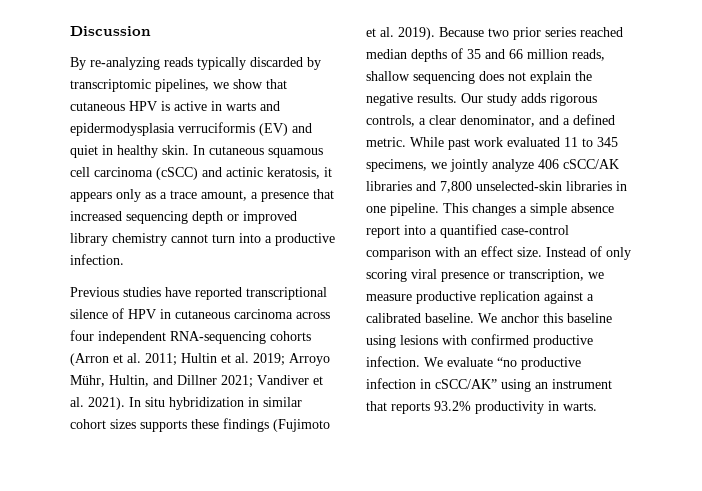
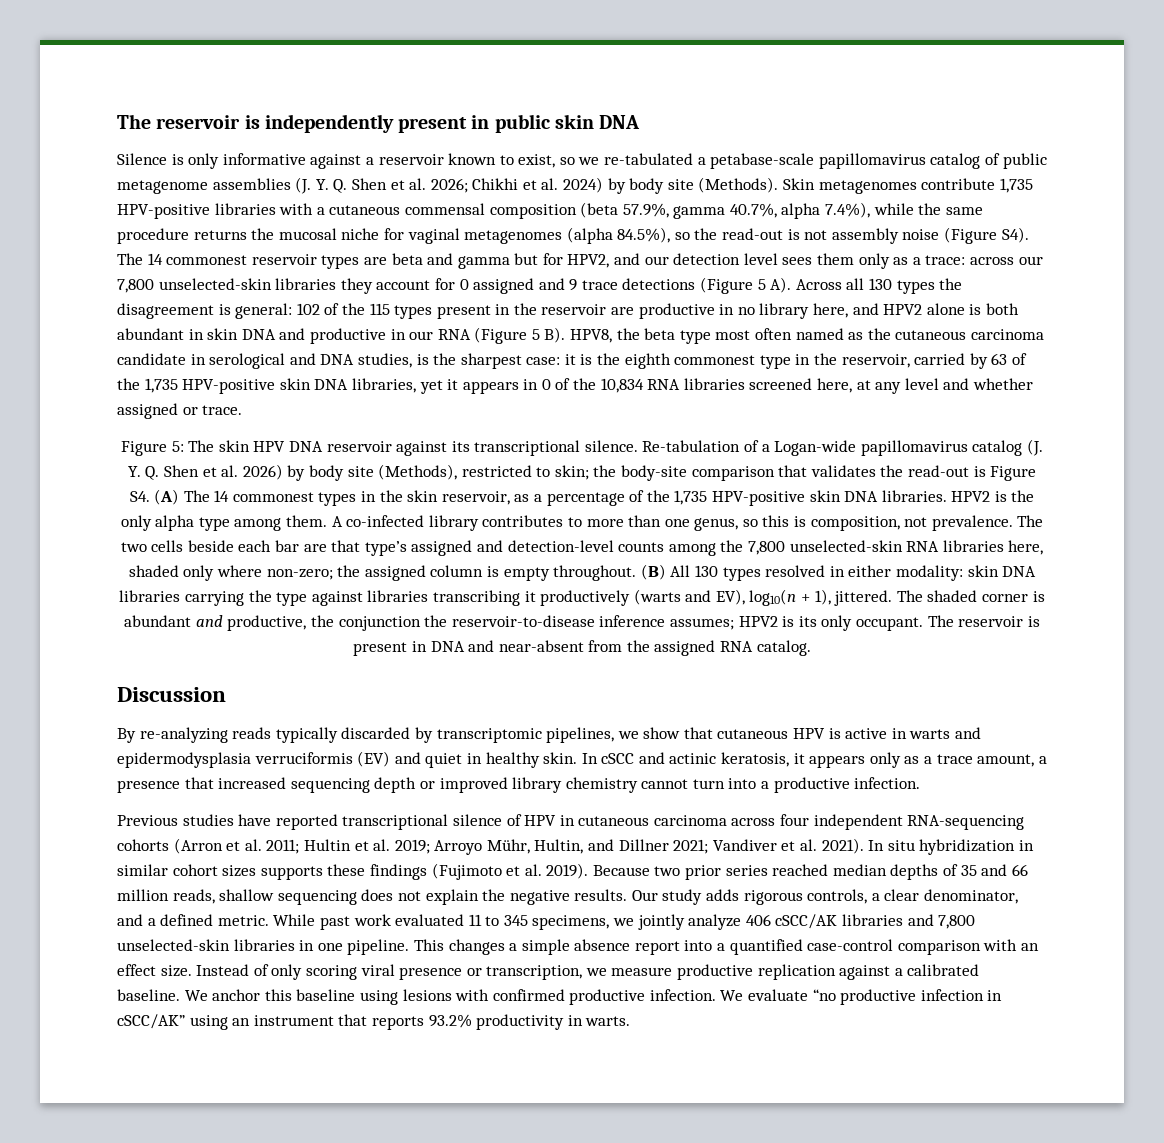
+ The reservoir is independently present in public skin DNA
+ Silence is only informative against a reservoir known to exist, so we re-tabulated a petabase-scale papillomavirus catalog of public metagenome assemblies (J. Y. Q. Shen et al. 2026; Chikhi et al. 2024) by body site (Methods). Skin metagenomes contribute 1,735 HPV-positive libraries with a cutaneous commensal composition (beta 57.9%, gamma 40.7%, alpha 7.4%), while the same procedure returns the mucosal niche for vaginal metagenomes (alpha 84.5%), so the read-out is not assembly noise (Figure S4). The 14 commonest reservoir types are beta and gamma but for HPV2, and our detection level sees them only as a trace: across our 7,800 unselected-skin libraries they account for 0 assigned and 9 trace detections (Figure 5 A). Across all 130 types the disagreement is general: 102 of the 115 types present in the reservoir are productive in no library here, and HPV2 alone is both abundant in skin DNA and productive in our RNA (Figure 5 B). HPV8, the beta type most often named as the cutaneous carcinoma candidate in serological and DNA studies, is the sharpest case: it is the eighth commonest type in the reservoir, carried by 63 of the 1,735 HPV-positive skin DNA libraries, yet it appears in 0 of the 10,834 RNA libraries screened here, at any level and whether assigned or trace.
+ Figure 5: The skin HPV DNA reservoir against its transcriptional silence. Re-tabulation of a Logan-wide papillomavirus catalog (J. Y. Q. Shen et al. 2026) by body site (Methods), restricted to skin; the body-site comparison that validates the read-out is Figure S4. (A) The 14 commonest types in the skin reservoir, as a percentage of the 1,735 HPV-positive skin DNA libraries. HPV2 is the only alpha type among them. A co-infected library contributes to more than one genus, so this is composition, not prevalence. The two cells beside each bar are that type’s assigned and detection-level counts among the 7,800 unselected-skin RNA libraries here, shaded only where non-zero; the assigned column is empty throughout. (B) All 130 types resolved in either modality: skin DNA libraries carrying the type against libraries transcribing it productively (warts and EV), log10(n + 1), jittered. The shaded corner is abundant and productive, the conjunction the reservoir-to-disease inference assumes; HPV2 is its only occupant. The reservoir is present in DNA and near-absent from the assigned RNA catalog.
- In cutaneous squamous cell carcinoma (cSCC) and actinic keratosis, it appears only as a trace amount, a presence that increased sequencing depth or improved library chemistry cannot turn into a productive infection.
+ In cSCC and actinic keratosis, it appears only as a trace amount, a presence that increased sequencing depth or improved library chemistry cannot turn into a productive infection.

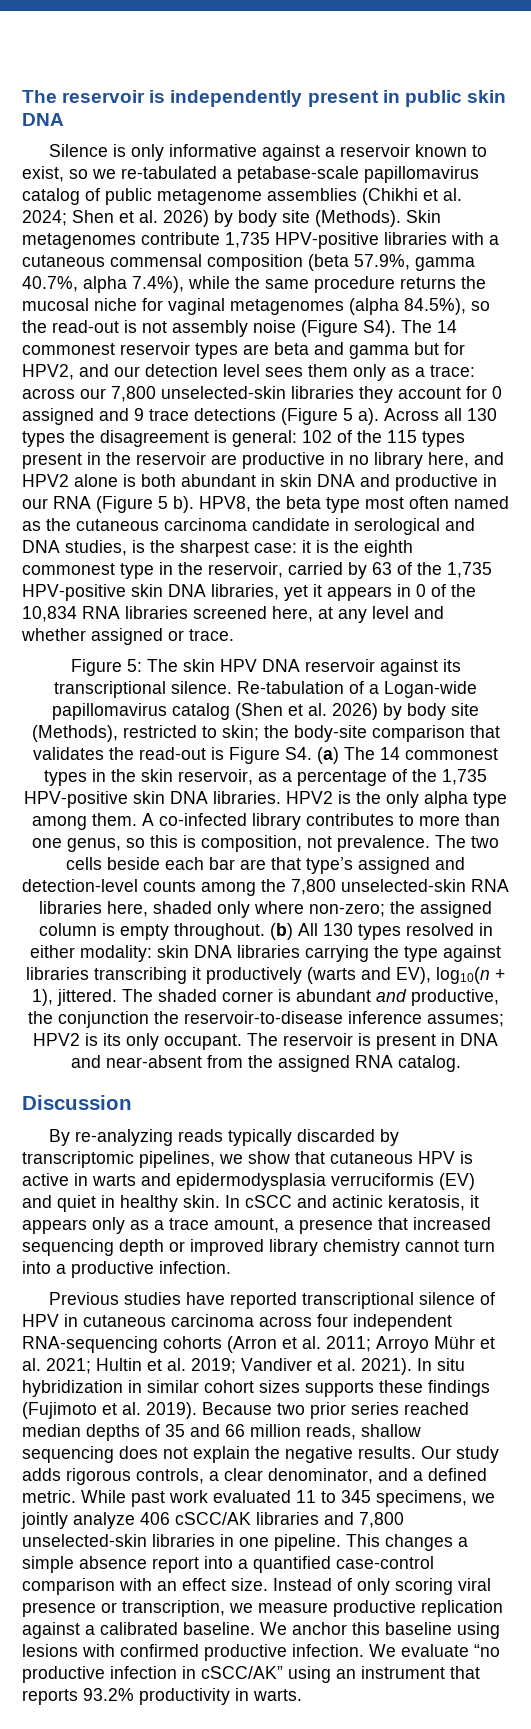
- Silence is only informative against a reservoir known to exist, so we re-tabulated a petabase-scale papillomavirus catalog of public metagenome assemblies (J. Y. Q. Shen et al. 2026; Chikhi et al. 2024) by body site (Methods).
+ Silence is only informative against a reservoir known to exist, so we re-tabulated a petabase-scale papillomavirus catalog of public metagenome assemblies (Chikhi et al. 2024; Shen et al. 2026) by body site (Methods).
- across our 7,800 unselected-skin libraries they account for 0 assigned and 9 trace detections (Figure 5 A). Across all 130 types the disagreement is general:
+ across our 7,800 unselected-skin libraries they account for 0 assigned and 9 trace detections (Figure 5 a). Across all 130 types the disagreement is general:
- 102 of the 115 types present in the reservoir are productive in no library here, and HPV2 alone is both abundant in skin DNA and productive in our RNA (Figure 5 B). HPV8, the beta type most often named as the cutaneous carcinoma candidate in serological and DNA studies, is the sharpest case:
+ 102 of the 115 types present in the reservoir are productive in no library here, and HPV2 alone is both abundant in skin DNA and productive in our RNA (Figure 5 b). HPV8, the beta type most often named as the cutaneous carcinoma candidate in serological and DNA studies, is the sharpest case:
- Re-tabulation of a Logan-wide papillomavirus catalog (J. Y. Q. Shen et al. 2026) by body site (Methods), restricted to skin; the body-site comparison that validates the read-out is Figure S4. (A) The 14 commonest types in the skin reservoir, as a percentage of the 1,735 HPV-positive skin DNA libraries.
+ Re-tabulation of a Logan-wide papillomavirus catalog (Shen et al. 2026) by body site (Methods), restricted to skin; the body-site comparison that validates the read-out is Figure S4. (a) The 14 commonest types in the skin reservoir, as a percentage of the 1,735 HPV-positive skin DNA libraries.
- (B) All 130 types resolved in either modality: skin DNA libraries carrying the type against libraries transcribing it productively (warts and EV), log10(n + 1), jittered.
+ (b) All 130 types resolved in either modality: skin DNA libraries carrying the type against libraries transcribing it productively (warts and EV), log10(n + 1), jittered.
- Previous studies have reported transcriptional silence of HPV in cutaneous carcinoma across four independent RNA-sequencing cohorts (Arron et al. 2011; Hultin et al. 2019; Arroyo Mühr, Hultin, and Dillner 2021; Vandiver et al. 2021).
+ Previous studies have reported transcriptional silence of HPV in cutaneous carcinoma across four independent RNA-sequencing cohorts (Arron et al. 2011; Arroyo Mühr et al. 2021; Hultin et al. 2019; Vandiver et al. 2021).

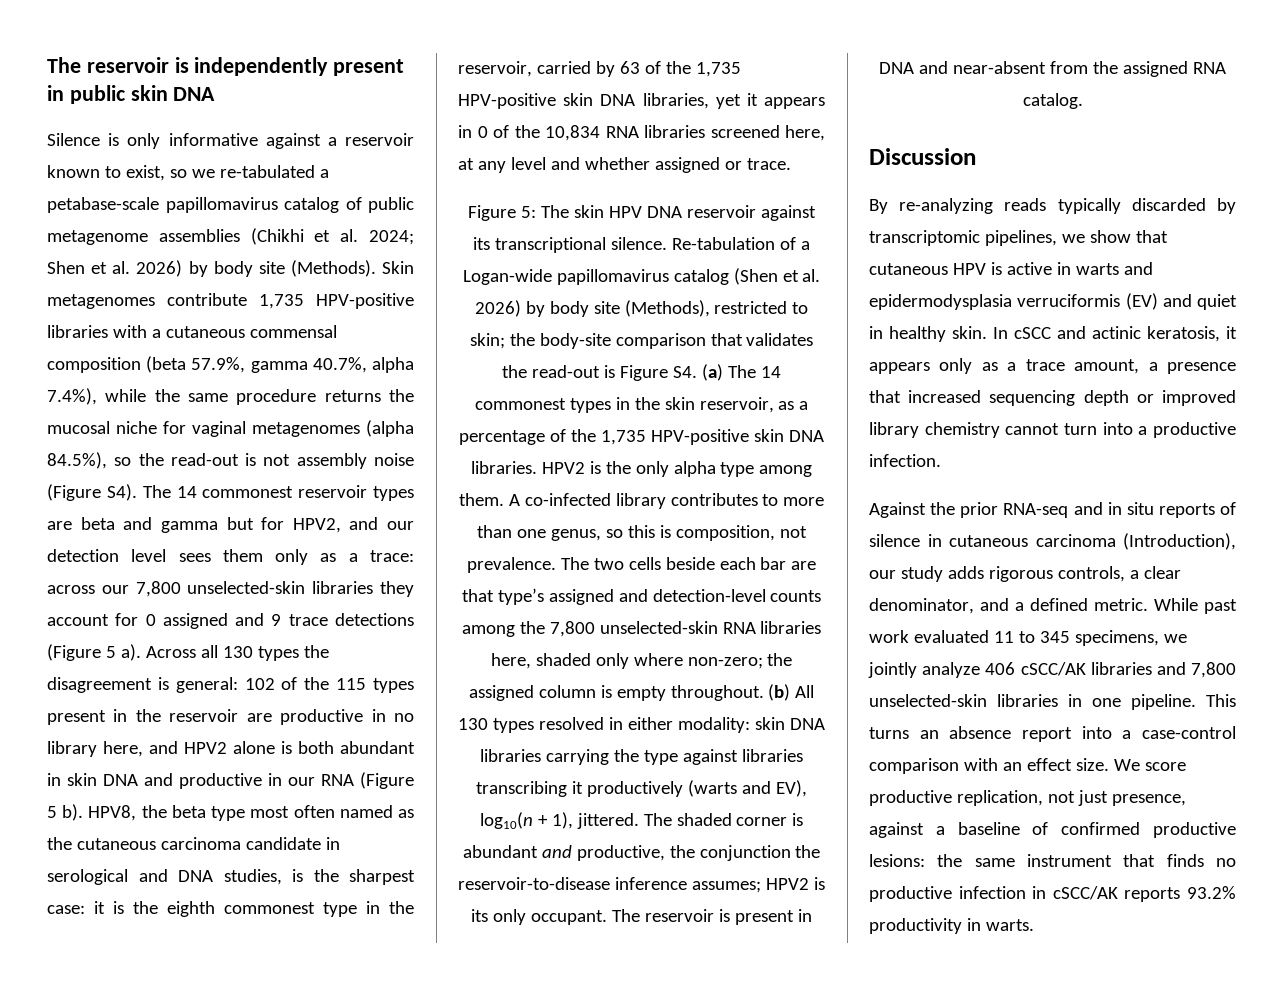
- Previous studies have reported transcriptional silence of HPV in cutaneous carcinoma across four independent RNA-sequencing cohorts (Arron et al. 2011; Arroyo Mühr et al. 2021; Hultin et al. 2019; Vandiver et al. 2021). In situ hybridization in similar cohort sizes supports these findings (Fujimoto et al. 2019). Because two prior series reached median depths of 35 and 66 million reads, shallow sequencing does not explain the negative results. Our study adds rigorous controls, a clear denominator, and a defined metric.
+ Against the prior RNA-seq and in situ reports of silence in cutaneous carcinoma (Introduction), our study adds rigorous controls, a clear denominator, and a defined metric.
- This changes a simple absence report into a quantified case-control comparison with an effect size.
+ This turns an absence report into a case-control comparison with an effect size.
- Instead of only scoring viral presence or transcription, we measure productive replication against a calibrated baseline. We anchor this baseline using lesions with confirmed productive infection. We evaluate “no productive infection in cSCC/AK” using an instrument that reports 93.2% productivity in warts.
+ We score productive replication, not just presence, against a baseline of confirmed productive lesions: the same instrument that finds no productive infection in cSCC/AK reports 93.2% productivity in warts.

